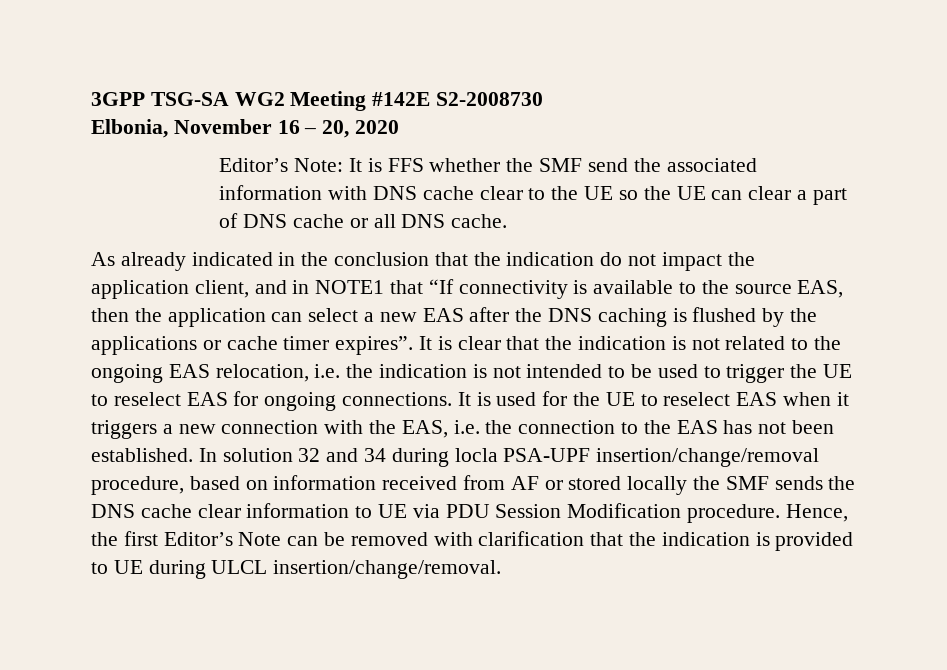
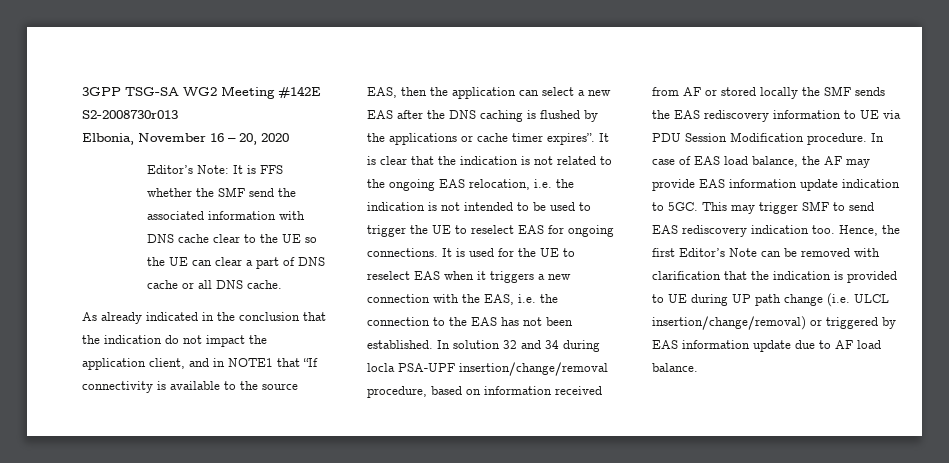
- 3GPP TSG-SA WG2 Meeting #142E S2-2008730
+ 3GPP TSG-SA WG2 Meeting #142E S2-2008730r013
- In solution 32 and 34 during locla PSA-UPF insertion/change/removal procedure, based on information received from AF or stored locally the SMF sends the DNS cache clear information to UE via PDU Session Modification procedure.
+ In solution 32 and 34 during locla PSA-UPF insertion/change/removal procedure, based on information received from AF or stored locally the SMF sends the EAS rediscovery information to UE via PDU Session Modification procedure.
+ In case of EAS load balance, the AF may provide EAS information update indication to 5GC. This may trigger SMF to send EAS rediscovery indication too.
- Hence, the first Editor’s Note can be removed with clarification that the indication is provided to UE during ULCL insertion/change/removal.
+ Hence, the first Editor’s Note can be removed with clarification that the indication is provided to UE during UP path change (i.e. ULCL insertion/change/removal) or triggered by EAS information update due to AF load balance.

